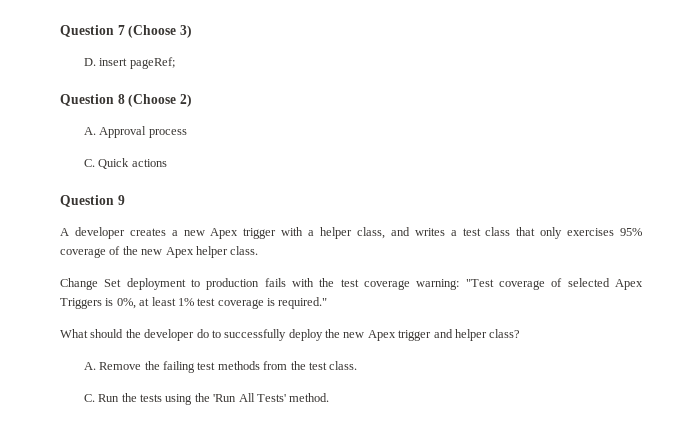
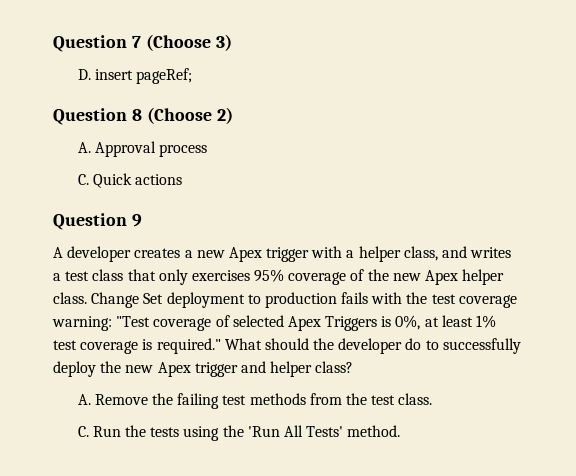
- A developer creates a new Apex trigger with a helper class, and writes a test class that only exercises 95% coverage of the new Apex helper class.
- Change Set deployment to production fails with the test coverage warning:
+ A developer creates a new Apex trigger with a helper class, and writes a test class that only exercises 95% coverage of the new Apex helper class. Change Set deployment to production fails with the test coverage warning:
- "Test coverage of selected Apex Triggers is 0%, at least 1% test coverage is required."
- What should the developer do to successfully deploy the new Apex trigger and helper class?
+ "Test coverage of selected Apex Triggers is 0%, at least 1% test coverage is required." What should the developer do to successfully deploy the new Apex trigger and helper class?

